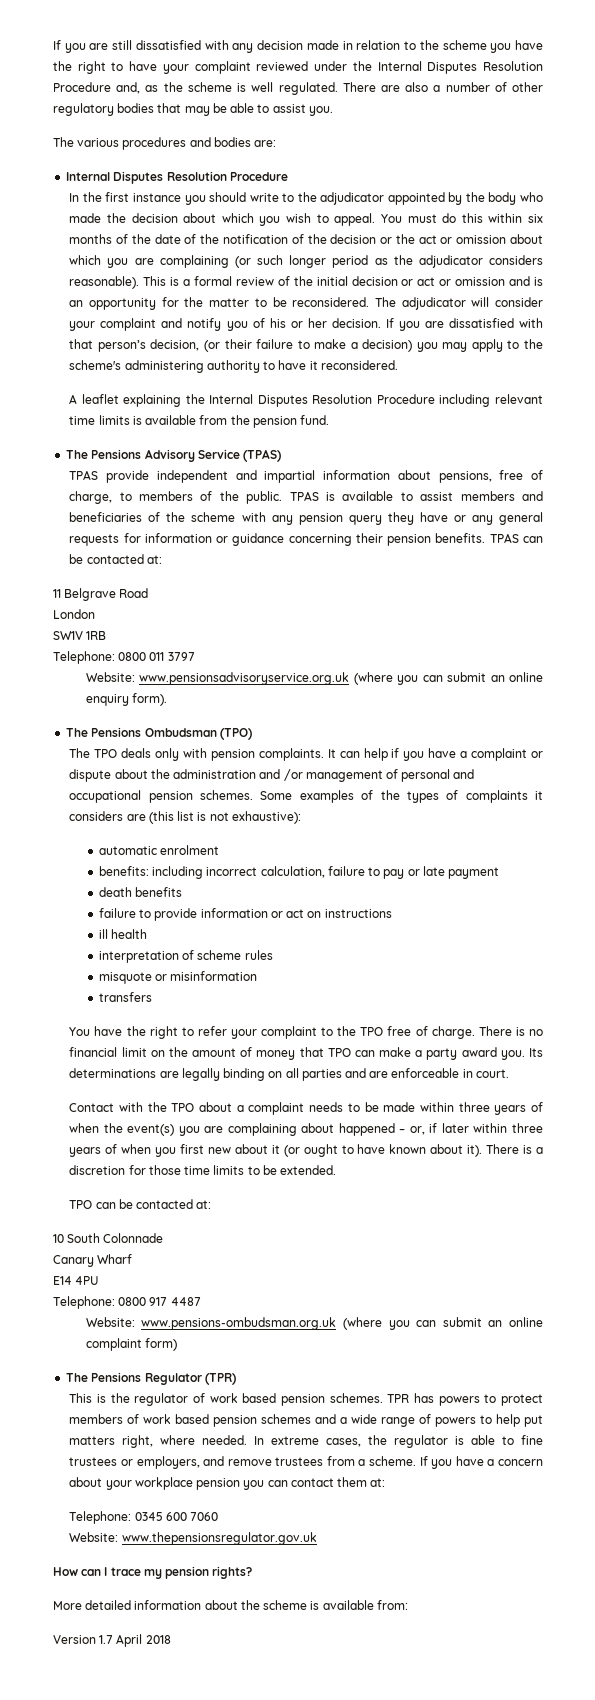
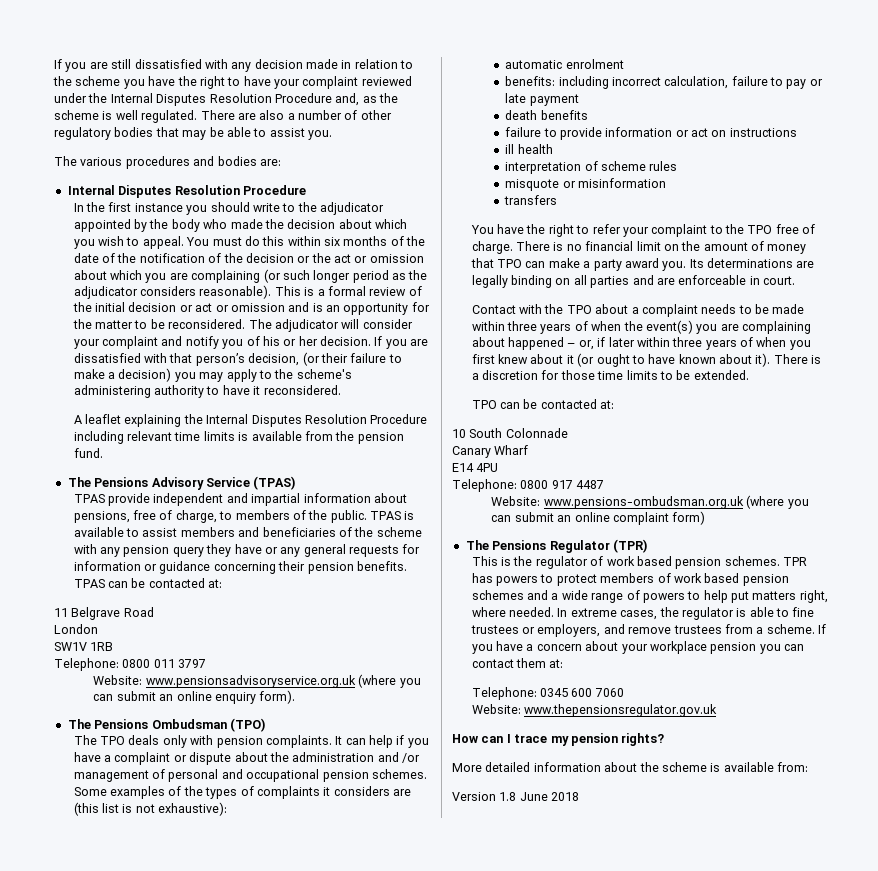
- Contact with the TPO about a complaint needs to be made within three years of when the event(s) you are complaining about happened – or, if later within three years of when you first new about it (or ought to have known about it).
+ Contact with the TPO about a complaint needs to be made within three years of when the event(s) you are complaining about happened – or, if later within three years of when you first knew about it (or ought to have known about it).
- Version 1.7 April 2018
+ Version 1.8 June 2018

